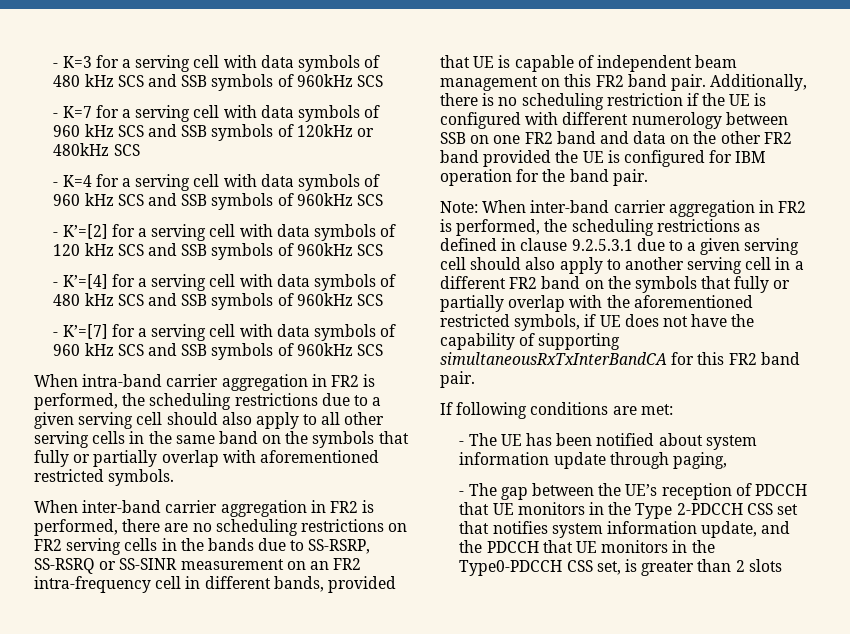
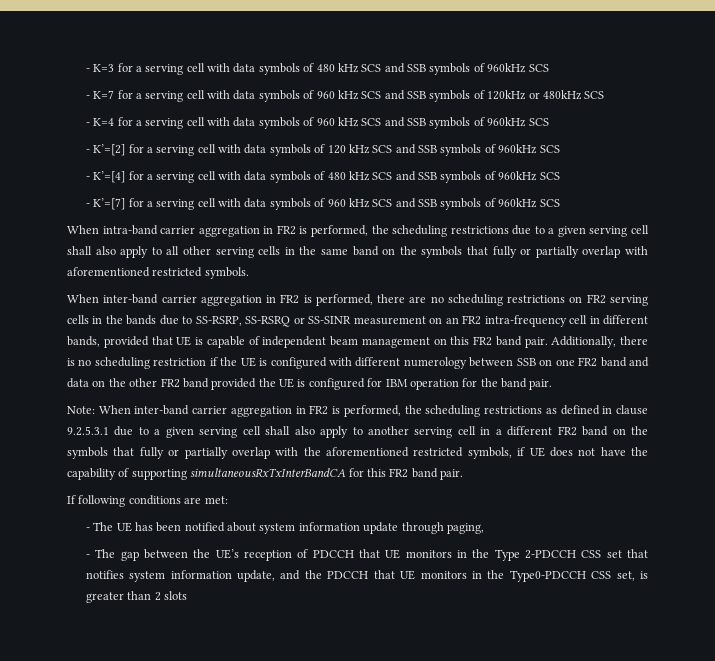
- When intra-band carrier aggregation in FR2 is performed, the scheduling restrictions due to a given serving cell should also apply to all other serving cells in the same band on the symbols that fully or partially overlap with aforementioned restricted symbols.
+ When intra-band carrier aggregation in FR2 is performed, the scheduling restrictions due to a given serving cell shall also apply to all other serving cells in the same band on the symbols that fully or partially overlap with aforementioned restricted symbols.
- When inter-band carrier aggregation in FR2 is performed, the scheduling restrictions as defined in clause 9.2.5.3.1 due to a given serving cell should also apply to another serving cell in a different FR2 band on the symbols that fully or partially overlap with the aforementioned restricted symbols, if UE does not have the capability of supporting simultaneousRxTxInterBandCA for this FR2 band pair.
+ When inter-band carrier aggregation in FR2 is performed, the scheduling restrictions as defined in clause 9.2.5.3.1 due to a given serving cell shall also apply to another serving cell in a different FR2 band on the symbols that fully or partially overlap with the aforementioned restricted symbols, if UE does not have the capability of supporting simultaneousRxTxInterBandCA for this FR2 band pair.

